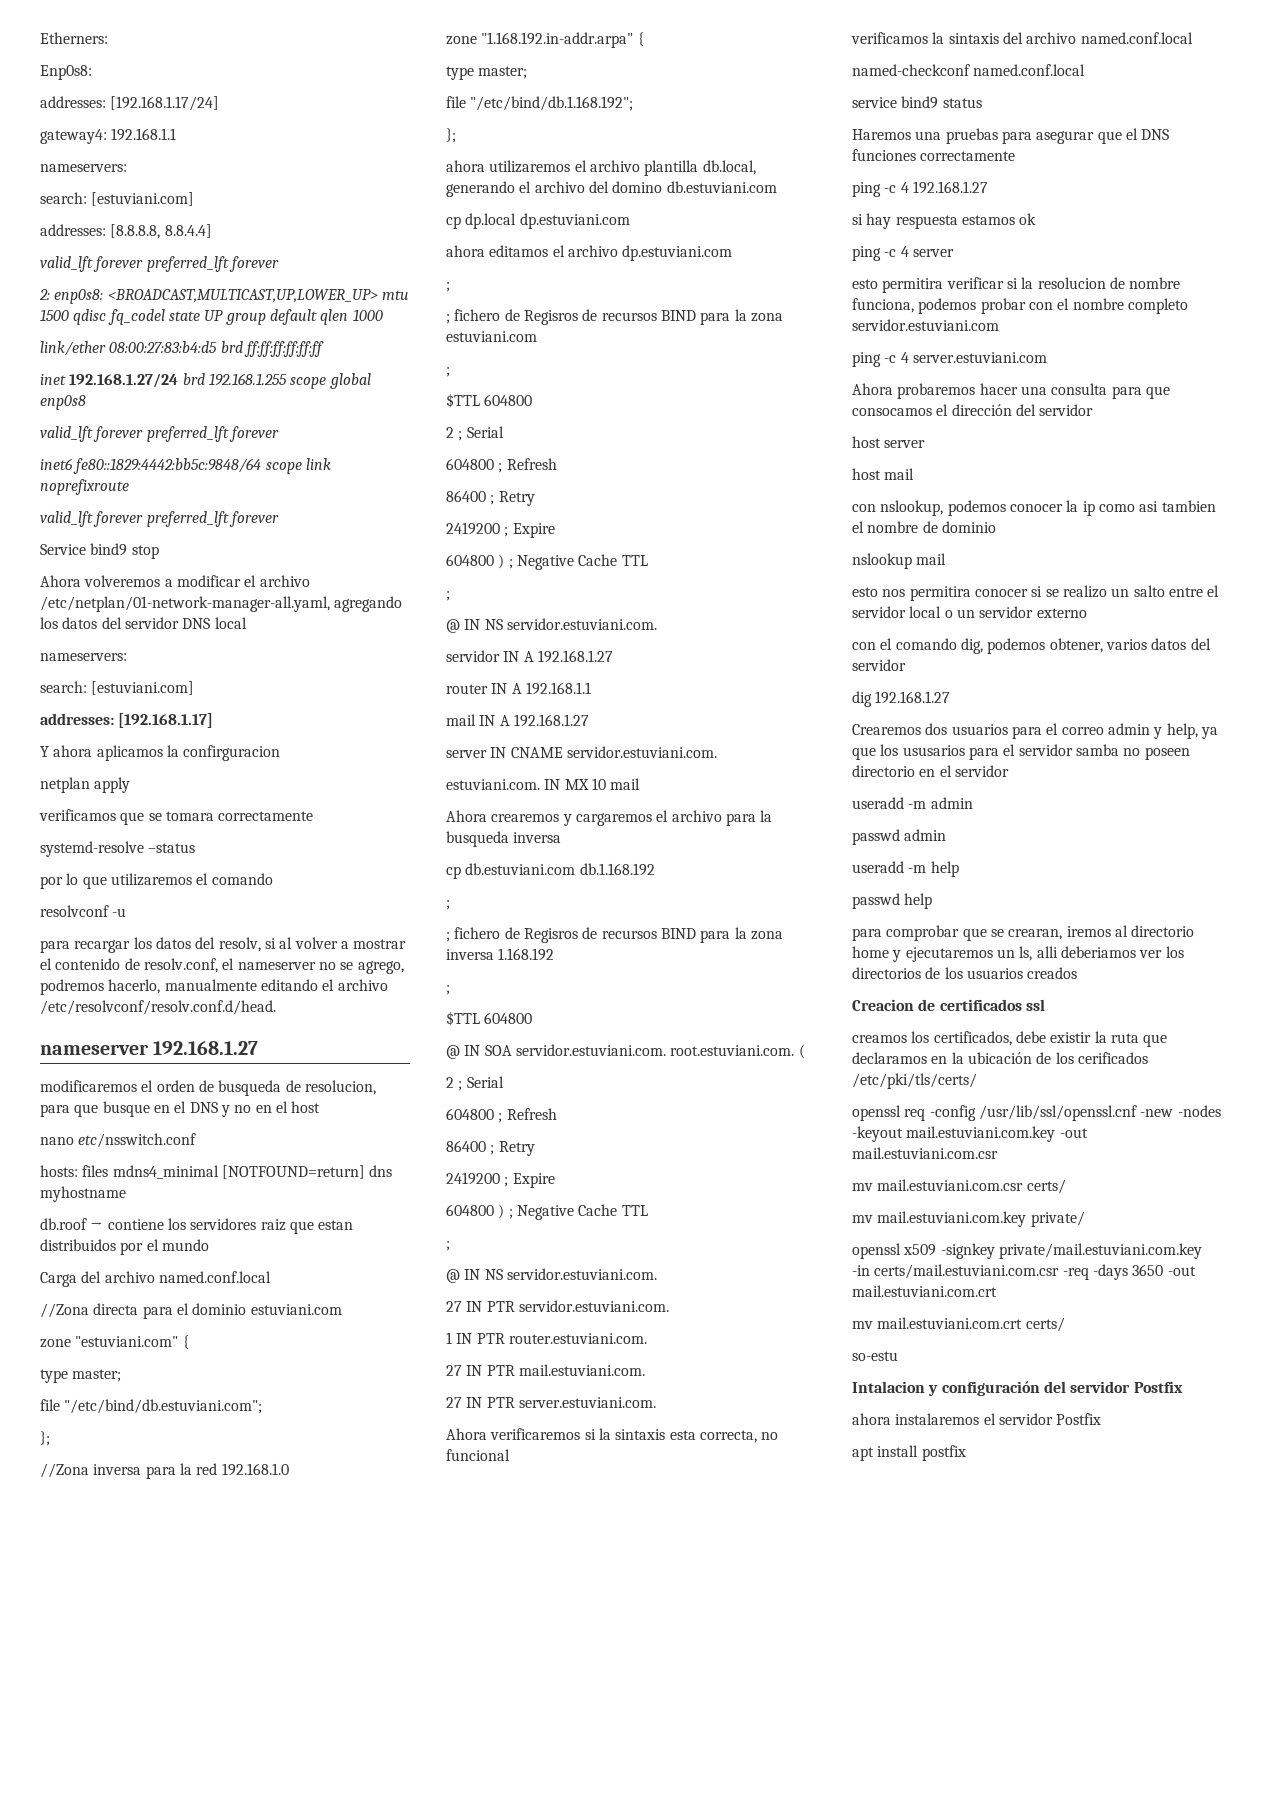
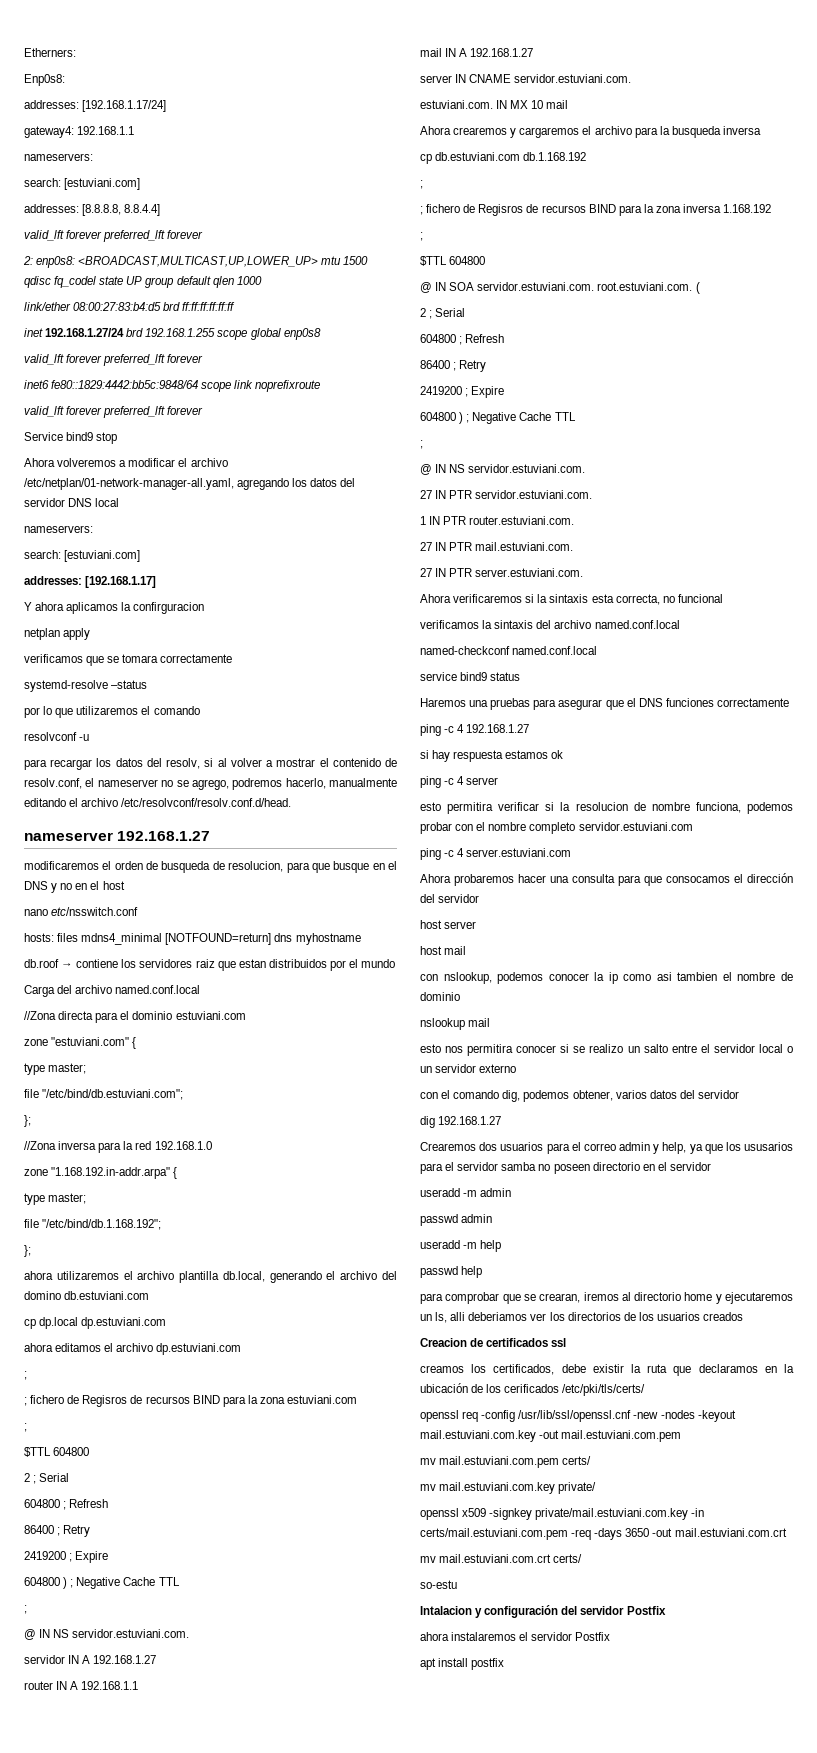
- openssl req -config /usr/lib/ssl/openssl.cnf -new -nodes -keyout mail.estuviani.com.key -out mail.estuviani.com.csr
- mv mail.estuviani.com.csr certs/
+ openssl req -config /usr/lib/ssl/openssl.cnf -new -nodes -keyout mail.estuviani.com.key -out mail.estuviani.com.pem
+ mv mail.estuviani.com.pem certs/
- openssl x509 -signkey private/mail.estuviani.com.key -in certs/mail.estuviani.com.csr -req -days 3650 -out mail.estuviani.com.crt
+ openssl x509 -signkey private/mail.estuviani.com.key -in certs/mail.estuviani.com.pem -req -days 3650 -out mail.estuviani.com.crt

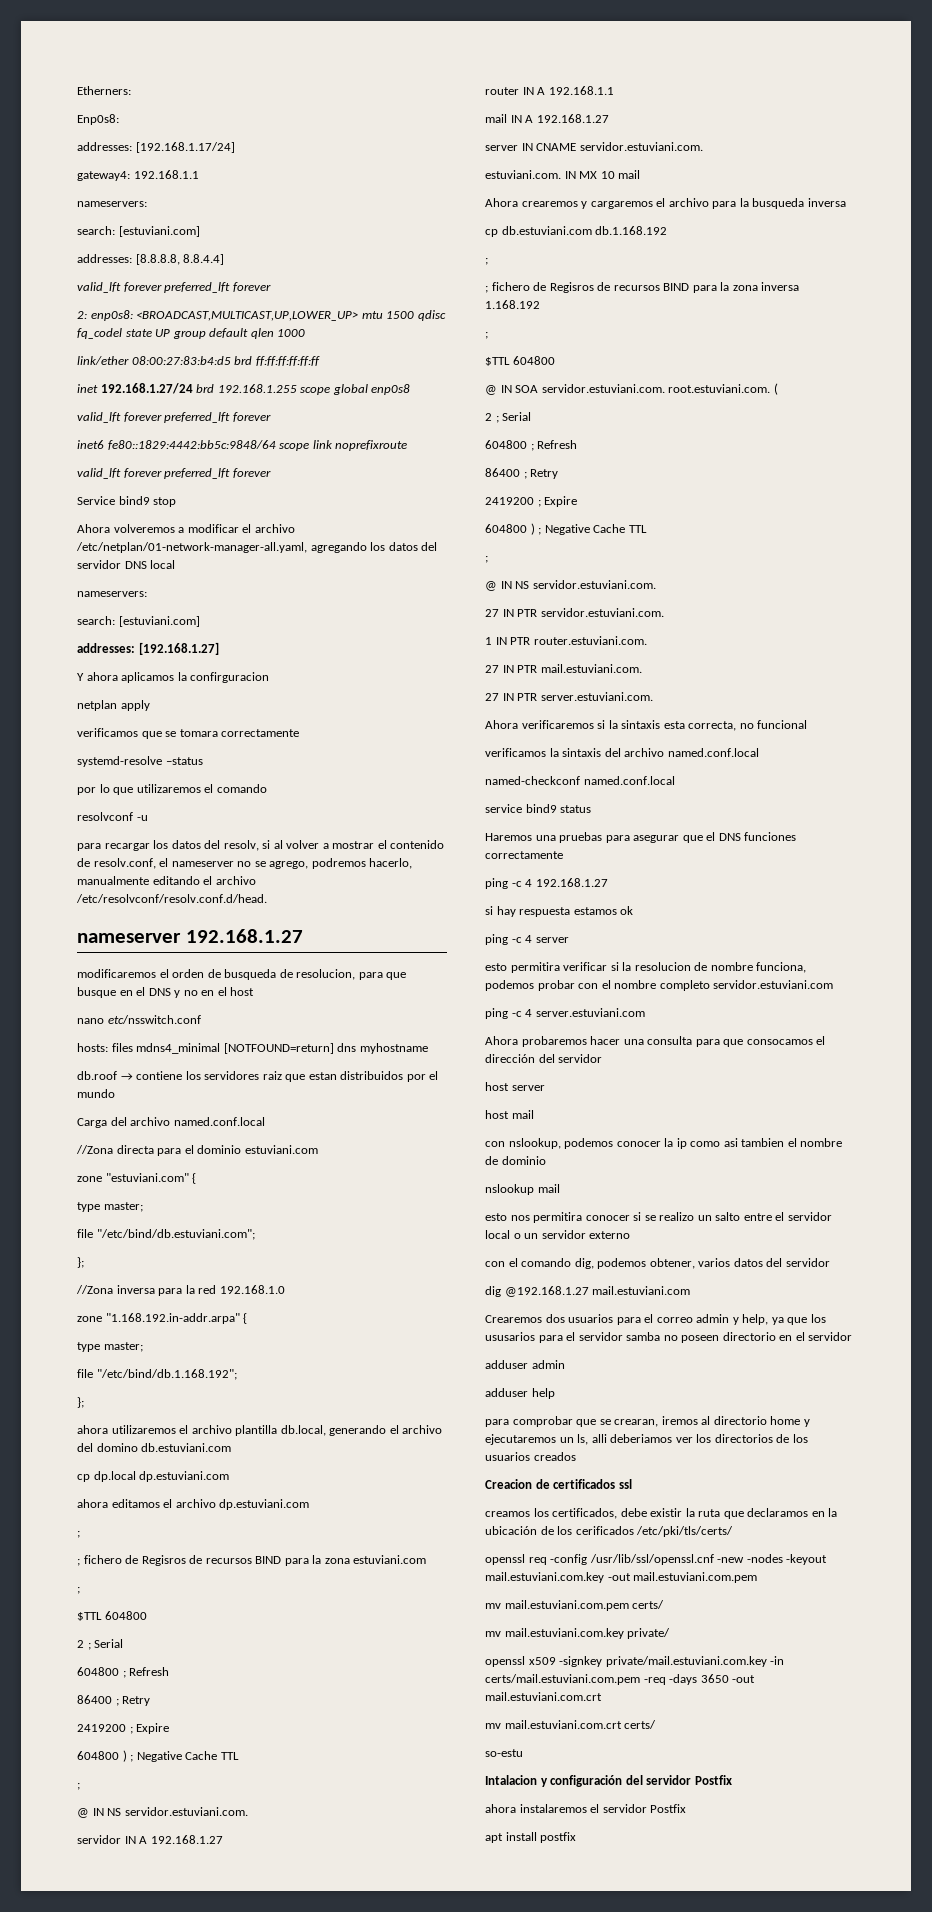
- addresses: [192.168.1.17]
+ addresses: [192.168.1.27]
- dig 192.168.1.27
+ dig @192.168.1.27 mail.estuviani.com
- useradd -m admin
- passwd admin
- useradd -m help
- passwd help
+ adduser admin
+ adduser help

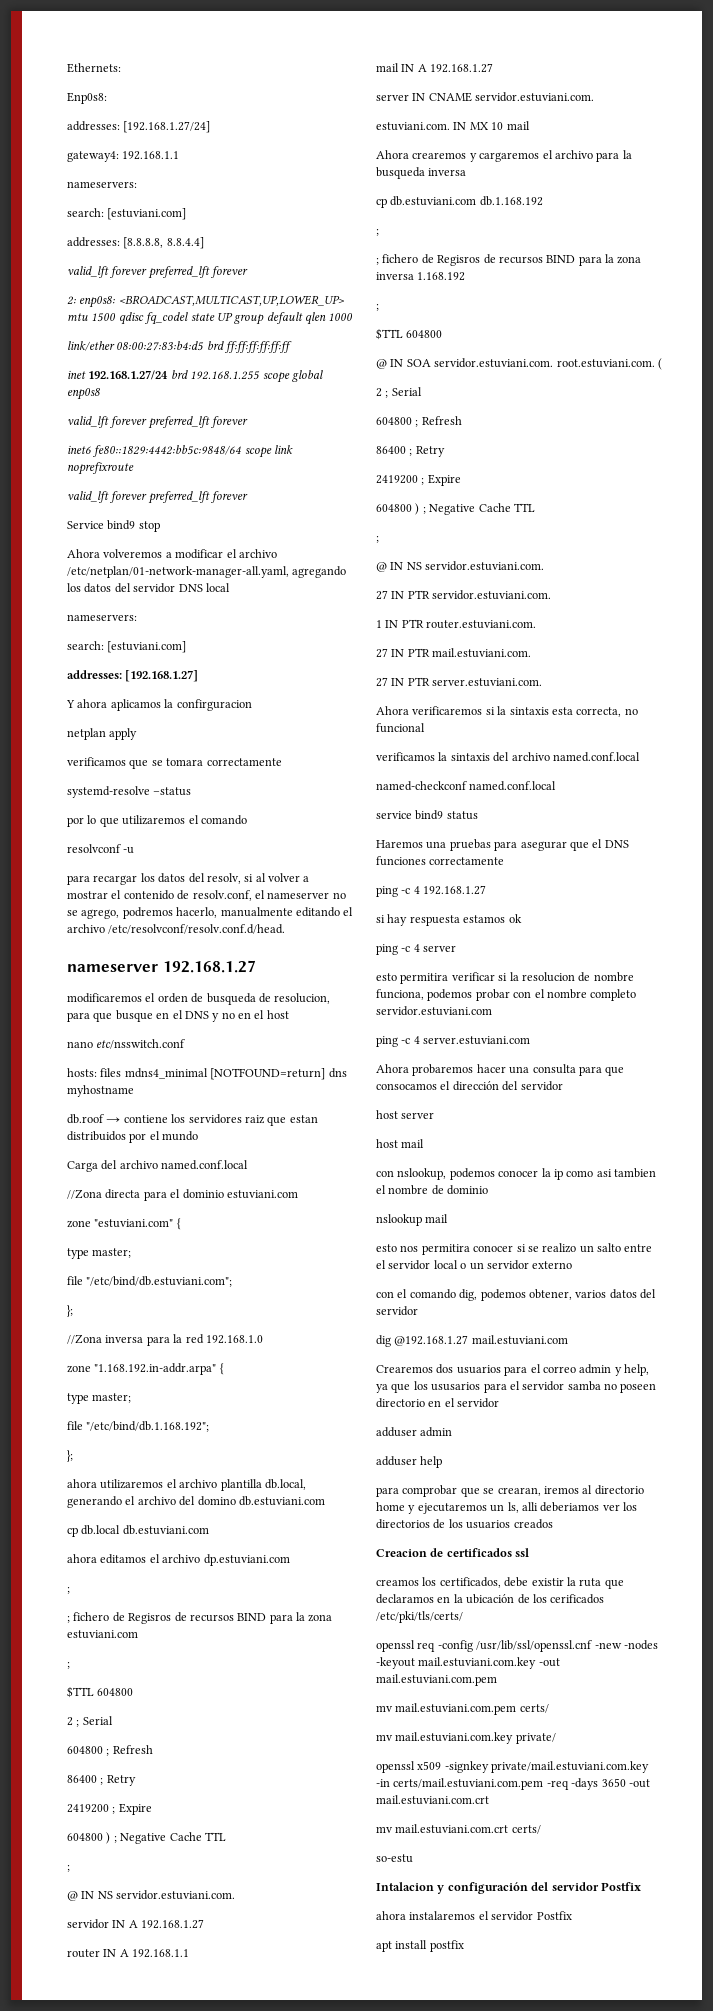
- Etherners:
+ Ethernets:
- addresses: [192.168.1.17/24]
+ addresses: [192.168.1.27/24]
- cp dp.local dp.estuviani.com
+ cp db.local db.estuviani.com

